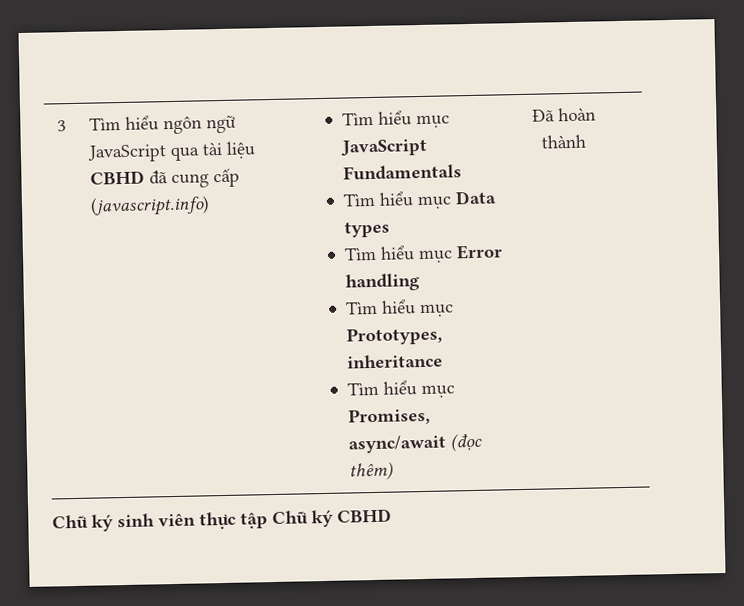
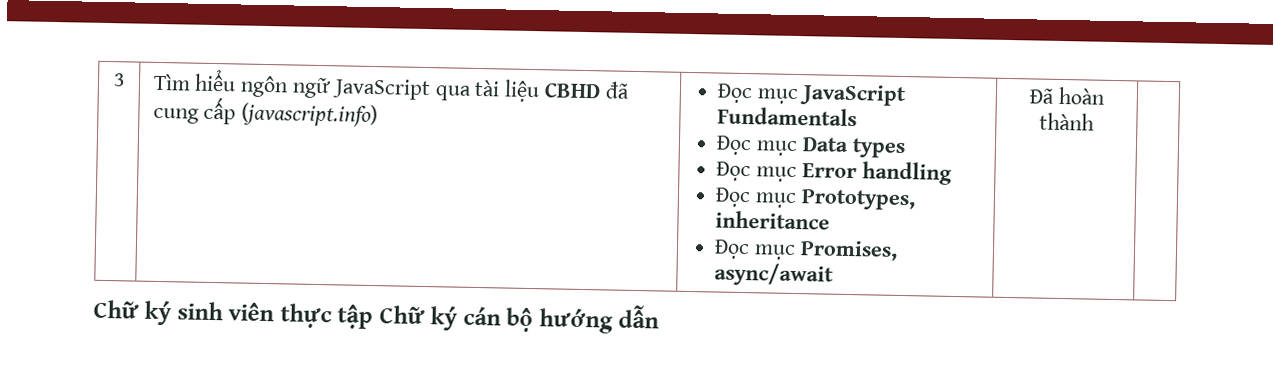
- Tìm hiểu mục JavaScript Fundamentals
+ Đọc mục JavaScript Fundamentals
- Tìm hiểu mục Data types
+ Đọc mục Data types
- Tìm hiểu mục Error handling
+ Đọc mục Error handling
- Tìm hiểu mục Prototypes, inheritance
+ Đọc mục Prototypes, inheritance
- Tìm hiểu mục Promises, async/await (đọc thêm)
+ Đọc mục Promises, async/await
- Chữ ký sinh viên thực tập Chữ ký CBHD
+ Chữ ký sinh viên thực tập Chữ ký cán bộ hướng dẫn

